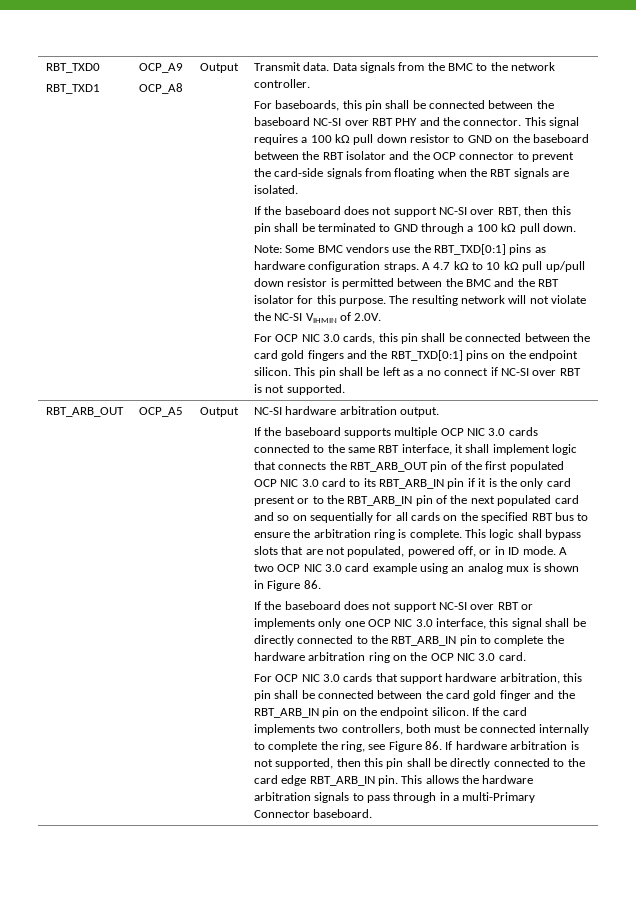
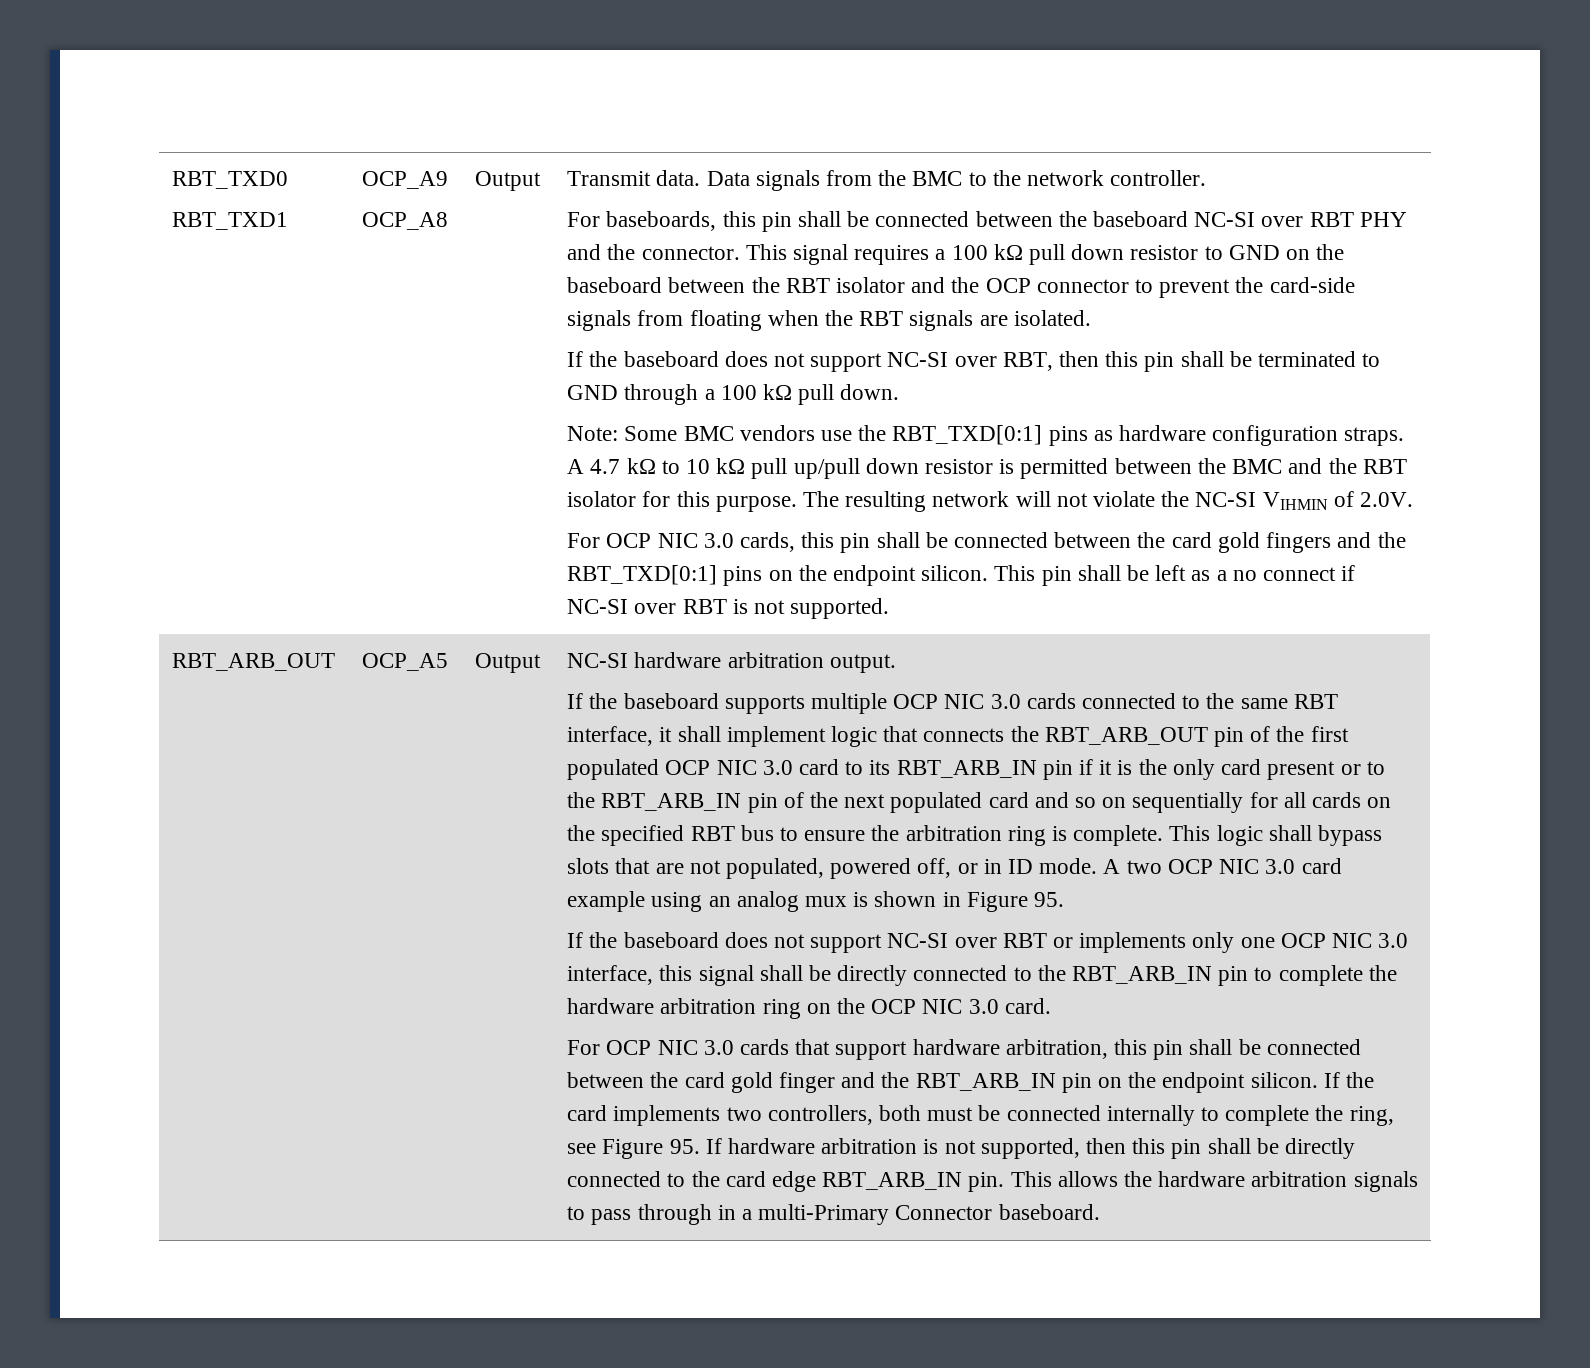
- A two OCP NIC 3.0 card example using an analog mux is shown in Figure 86.
+ A two OCP NIC 3.0 card example using an analog mux is shown in Figure 95.
- If the card implements two controllers, both must be connected internally to complete the ring, see Figure 86. If hardware arbitration is not supported, then this pin shall be directly connected to the card edge RBT_ARB_IN pin.
+ If the card implements two controllers, both must be connected internally to complete the ring, see Figure 95. If hardware arbitration is not supported, then this pin shall be directly connected to the card edge RBT_ARB_IN pin.

